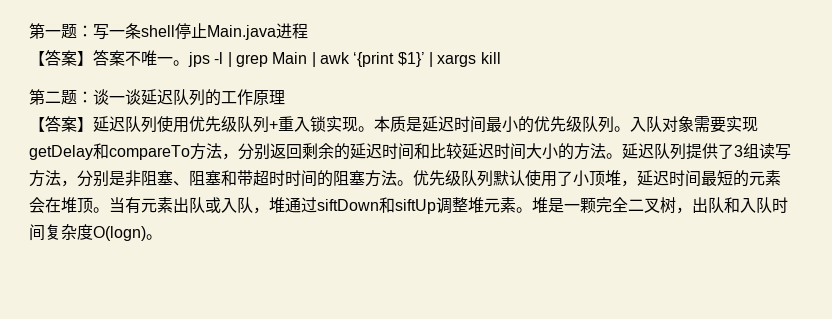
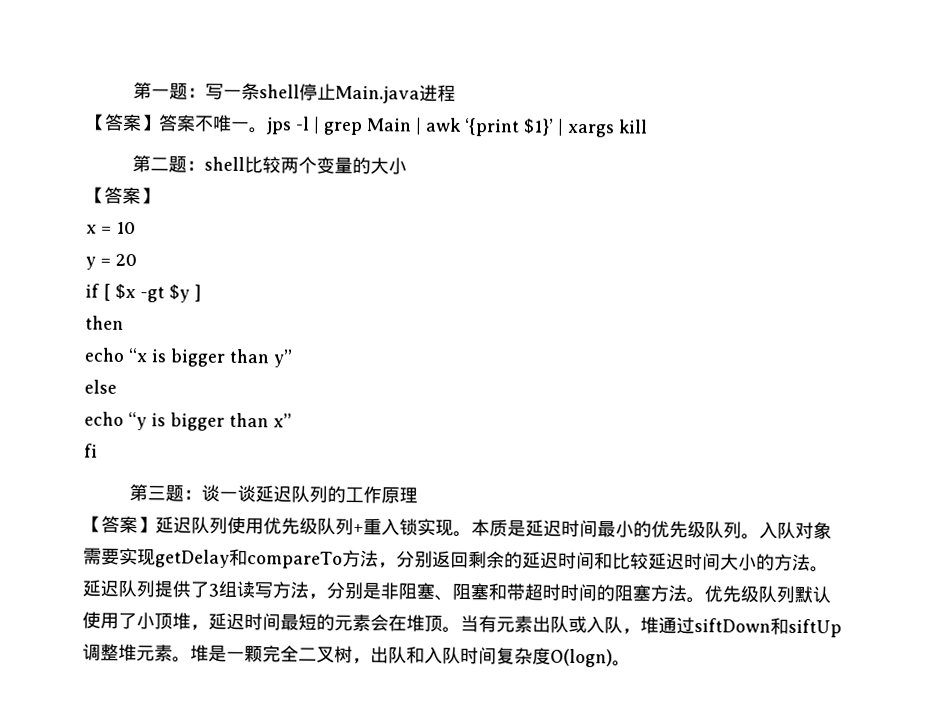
- 第二题：谈一谈延迟队列的工作原理
+ 第二题：shell比较两个变量的大小
+ 【答案】
+ x = 10
+ y = 20
+ if [ $x -gt $y ]
+ then
+ echo “x is bigger than y”
+ else
+ echo “y is bigger than x”
+ fi
+ 第三题：谈一谈延迟队列的工作原理

